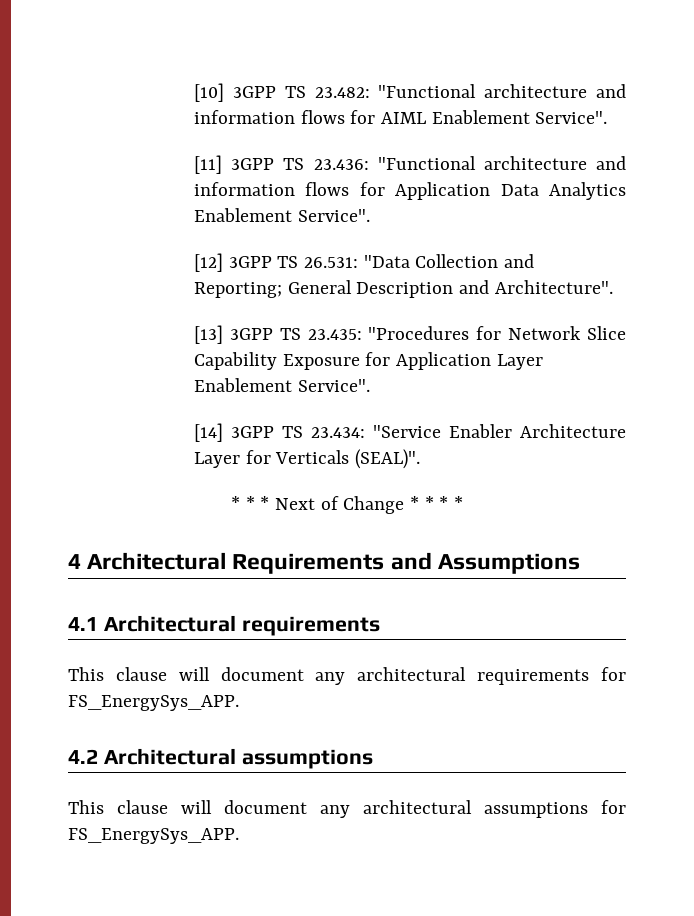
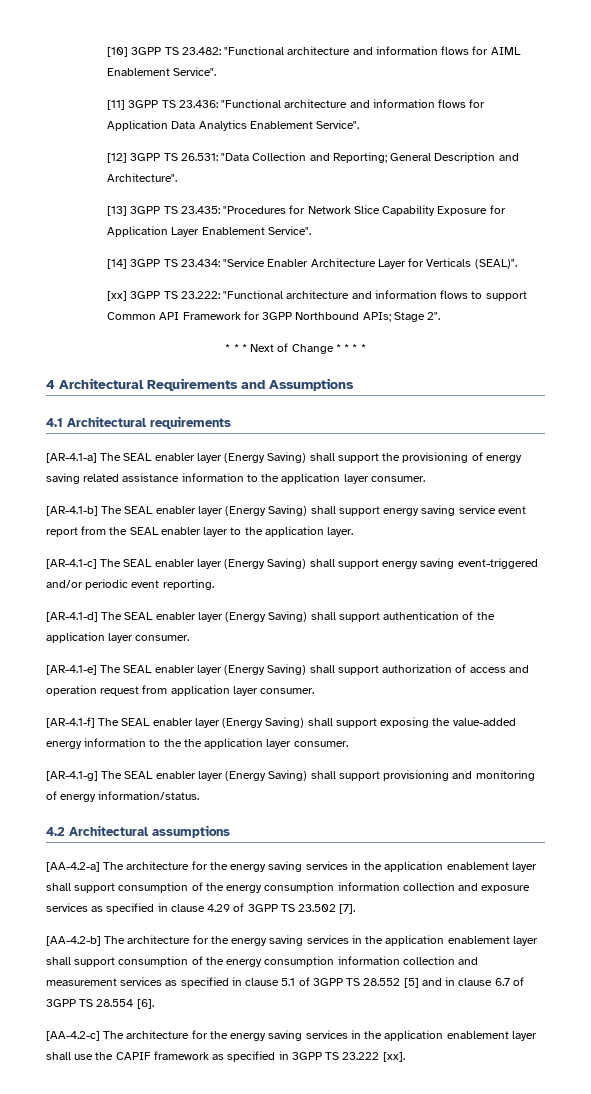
+ [xx] 3GPP TS 23.222: "Functional architecture and information flows to support Common API Framework for 3GPP Northbound APIs; Stage 2".
- This clause will document any architectural requirements for FS_EnergySys_APP.
+ [AR-4.1-a] The SEAL enabler layer (Energy Saving) shall support the provisioning of energy saving related assistance information to the application layer consumer.
+ [AR-4.1-b] The SEAL enabler layer (Energy Saving) shall support energy saving service event report from the SEAL enabler layer to the application layer.
+ [AR-4.1-c] The SEAL enabler layer (Energy Saving) shall support energy saving event-triggered and/or periodic event reporting.
+ [AR-4.1-d] The SEAL enabler layer (Energy Saving) shall support authentication of the application layer consumer.
+ [AR-4.1-e] The SEAL enabler layer (Energy Saving) shall support authorization of access and operation request from application layer consumer.
+ [AR-4.1-f] The SEAL enabler layer (Energy Saving) shall support exposing the value-added energy information to the the application layer consumer.
+ [AR-4.1-g] The SEAL enabler layer (Energy Saving) shall support provisioning and monitoring of energy information/status.
  4.2 Architectural assumptions
- This clause will document any architectural assumptions for FS_EnergySys_APP.
+ [AA-4.2-a] The architecture for the energy saving services in the application enablement layer shall support consumption of the energy consumption information collection and exposure services as specified in clause 4.29 of 3GPP TS 23.502 [7].
+ [AA-4.2-b] The architecture for the energy saving services in the application enablement layer shall support consumption of the energy consumption information collection and measurement services as specified in clause 5.1 of 3GPP TS 28.552 [5] and in clause 6.7 of 3GPP TS 28.554 [6].
+ [AA-4.2-c] The architecture for the energy saving services in the application enablement layer shall use the CAPIF framework as specified in 3GPP TS 23.222 [xx].

